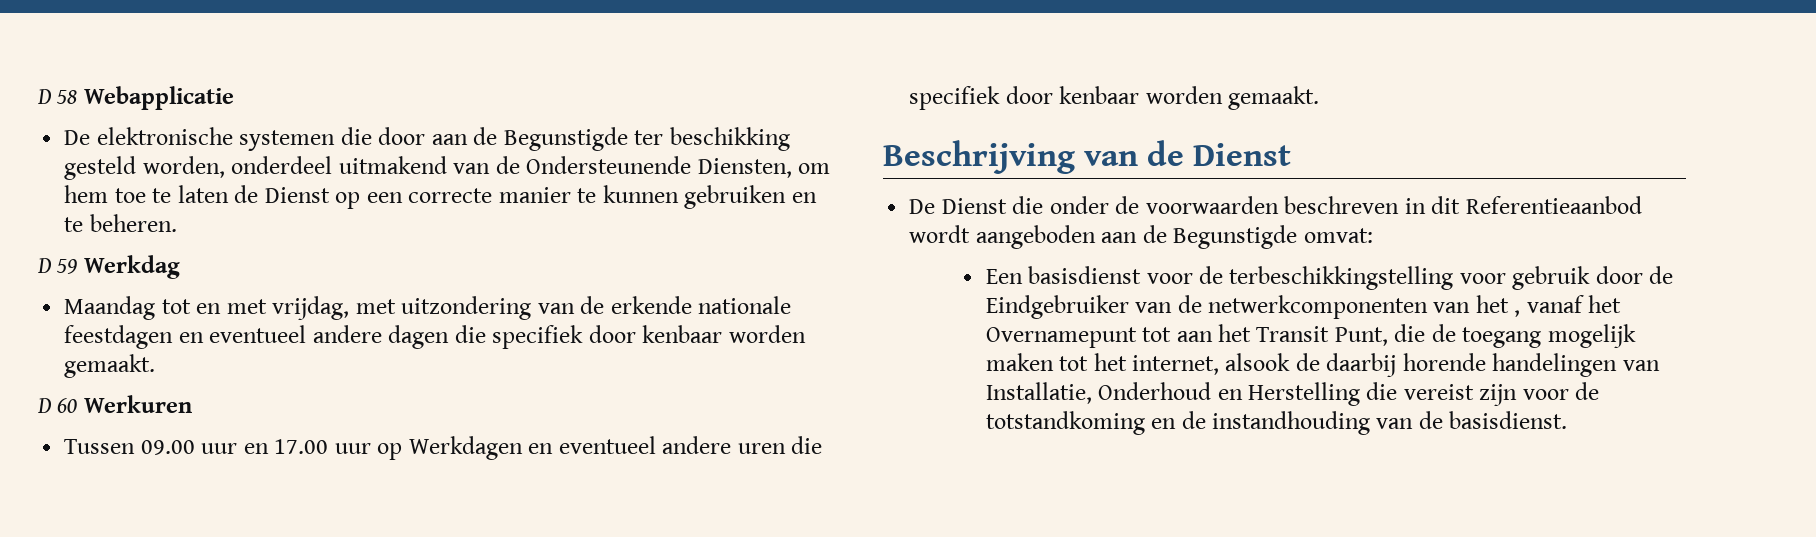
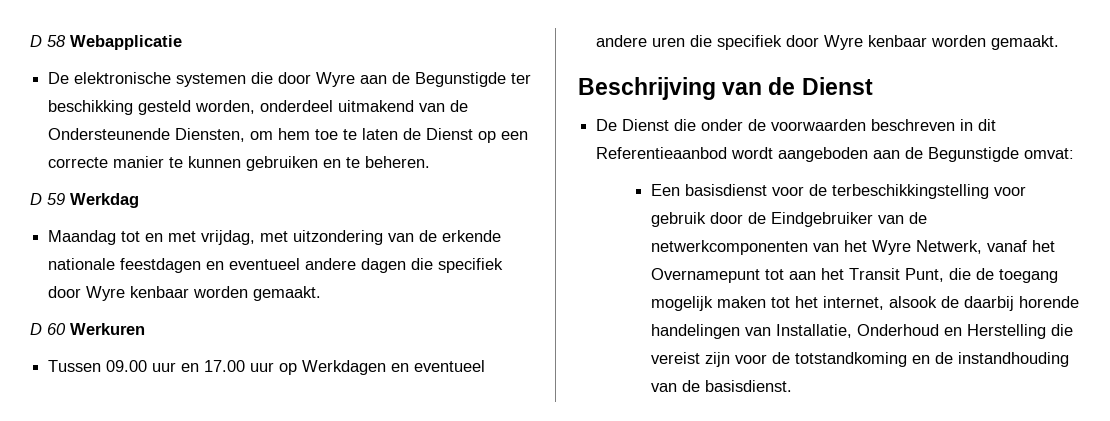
- De elektronische systemen die door aan de Begunstigde ter beschikking gesteld worden, onderdeel uitmakend van de Ondersteunende Diensten, om hem toe te laten de Dienst op een correcte manier te kunnen gebruiken en te beheren.
+ De elektronische systemen die door Wyre aan de Begunstigde ter beschikking gesteld worden, onderdeel uitmakend van de Ondersteunende Diensten, om hem toe te laten de Dienst op een correcte manier te kunnen gebruiken en te beheren.
- Maandag tot en met vrijdag, met uitzondering van de erkende nationale feestdagen en eventueel andere dagen die specifiek door kenbaar worden gemaakt.
+ Maandag tot en met vrijdag, met uitzondering van de erkende nationale feestdagen en eventueel andere dagen die specifiek door Wyre kenbaar worden gemaakt.
- Tussen 09.00 uur en 17.00 uur op Werkdagen en eventueel andere uren die specifiek door kenbaar worden gemaakt.
+ Tussen 09.00 uur en 17.00 uur op Werkdagen en eventueel andere uren die specifiek door Wyre kenbaar worden gemaakt.
- Een basisdienst voor de terbeschikkingstelling voor gebruik door de Eindgebruiker van de netwerkcomponenten van het , vanaf het Overnamepunt tot aan het Transit Punt, die de toegang mogelijk maken tot het internet, alsook de daarbij horende handelingen van Installatie, Onderhoud en Herstelling die vereist zijn voor de totstandkoming en de instandhouding van de basisdienst.
+ Een basisdienst voor de terbeschikkingstelling voor gebruik door de Eindgebruiker van de netwerkcomponenten van het Wyre Netwerk, vanaf het Overnamepunt tot aan het Transit Punt, die de toegang mogelijk maken tot het internet, alsook de daarbij horende handelingen van Installatie, Onderhoud en Herstelling die vereist zijn voor de totstandkoming en de instandhouding van de basisdienst.

